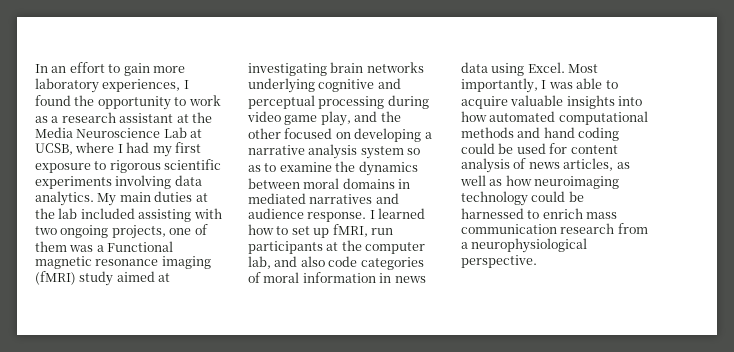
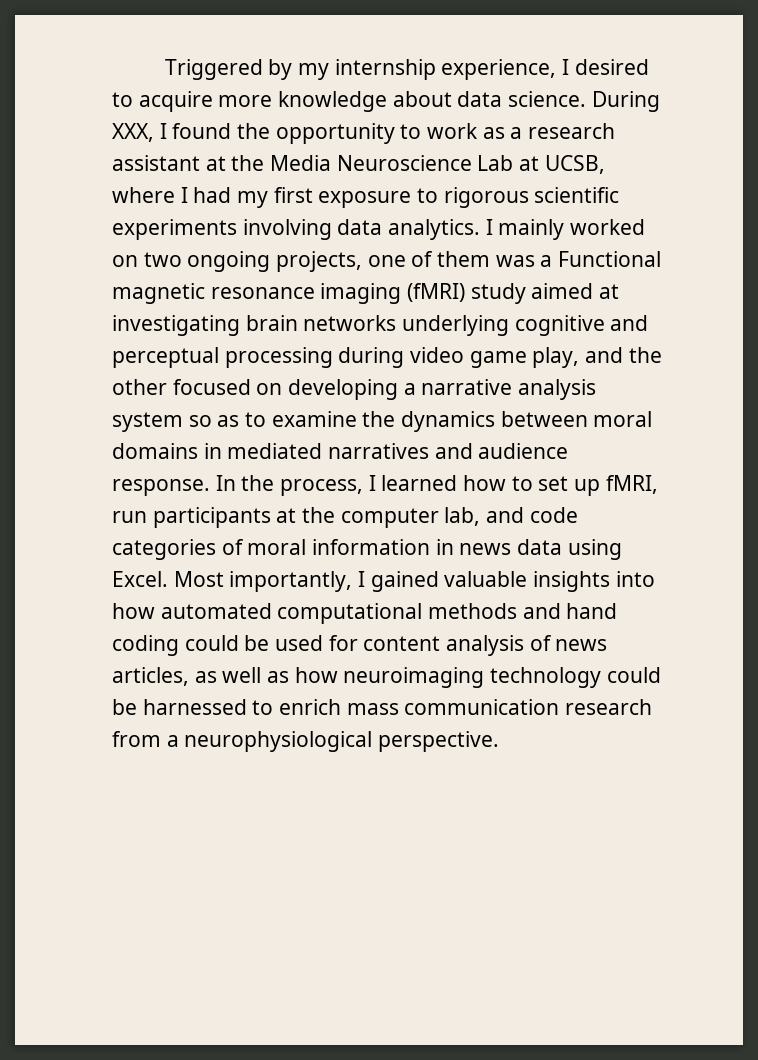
- In an effort to gain more laboratory experiences, I found the opportunity to work as a research assistant at the Media Neuroscience Lab at UCSB, where I had my first exposure to rigorous scientific experiments involving data analytics.
+ Triggered by my internship experience, I desired to acquire more knowledge about data science. During XXX, I found the opportunity to work as a research assistant at the Media Neuroscience Lab at UCSB, where I had my first exposure to rigorous scientific experiments involving data analytics.
- My main duties at the lab included assisting with two ongoing projects, one of them was a Functional magnetic resonance imaging (fMRI) study aimed at investigating brain networks underlying cognitive and perceptual processing during video game play, and the other focused on developing a narrative analysis system so as to examine the dynamics between moral domains in mediated narratives and audience response.
+ I mainly worked on two ongoing projects, one of them was a Functional magnetic resonance imaging (fMRI) study aimed at investigating brain networks underlying cognitive and perceptual processing during video game play, and the other focused on developing a narrative analysis system so as to examine the dynamics between moral domains in mediated narratives and audience response.
- I learned how to set up fMRI, run participants at the computer lab, and also code categories of moral information in news data using Excel.
+ In the process, I learned how to set up fMRI, run participants at the computer lab, and code categories of moral information in news data using Excel.
- Most importantly, I was able to acquire valuable insights into how automated computational methods and hand coding could be used for content analysis of news articles, as well as how neuroimaging technology could be harnessed to enrich mass communication research from a neurophysiological perspective.
+ Most importantly, I gained valuable insights into how automated computational methods and hand coding could be used for content analysis of news articles, as well as how neuroimaging technology could be harnessed to enrich mass communication research from a neurophysiological perspective.

